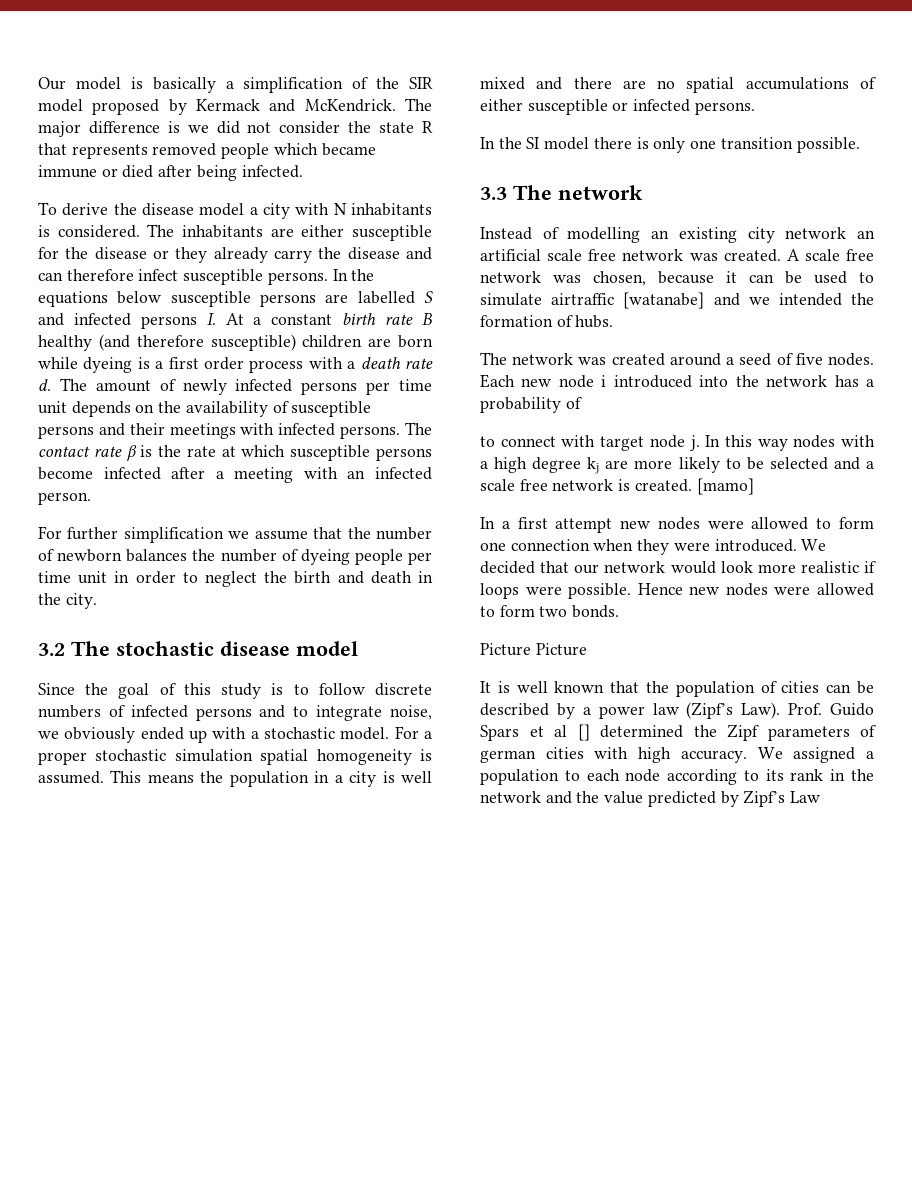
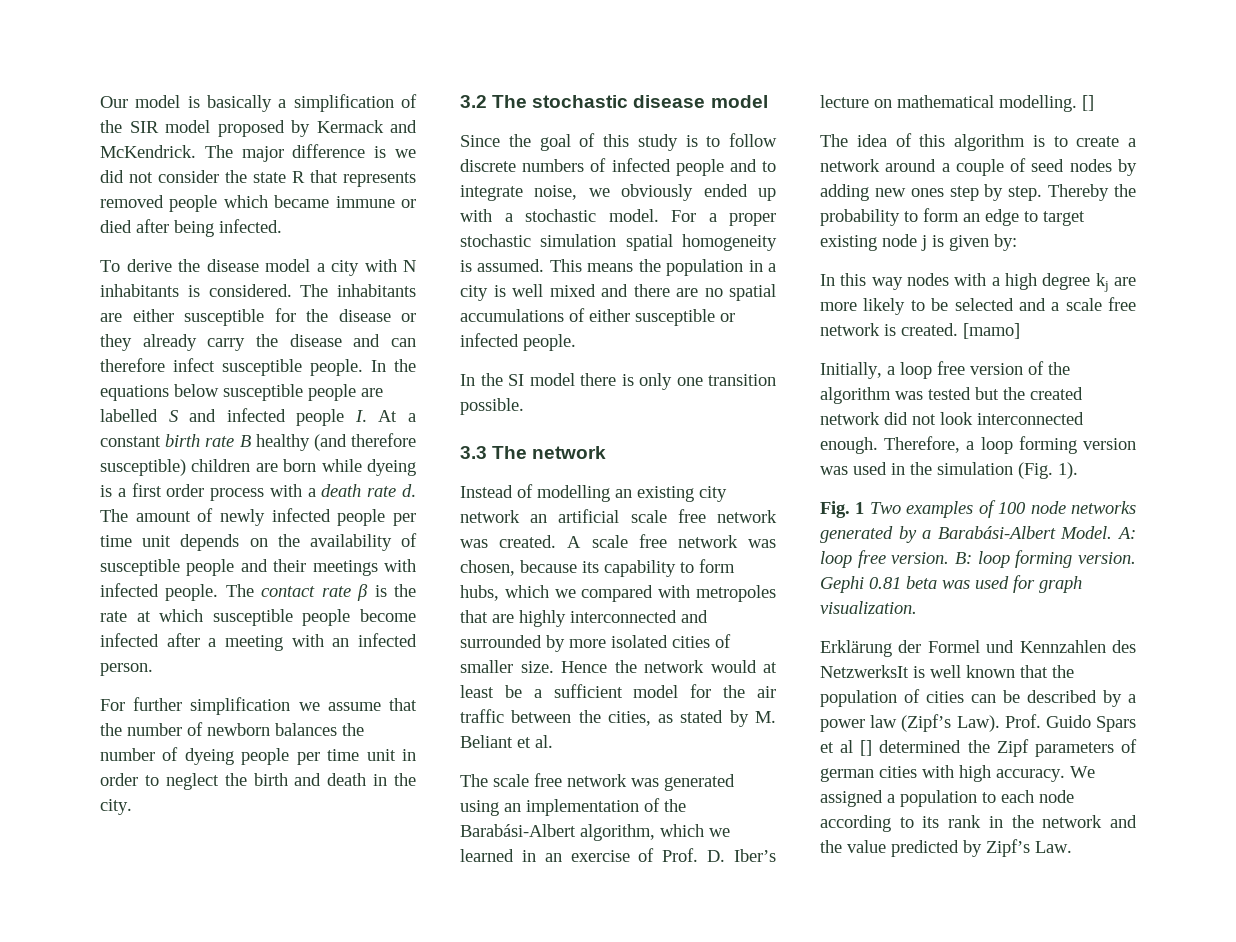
- The inhabitants are either susceptible for the disease or they already carry the disease and can therefore infect susceptible persons.
+ The inhabitants are either susceptible for the disease or they already carry the disease and can therefore infect susceptible people.
- In the equations below susceptible persons are labelled S and infected persons I. At a constant birth rate B healthy (and therefore susceptible) children are born while dyeing is a first order process with a death rate d.
+ In the equations below susceptible people are labelled S and infected people I. At a constant birth rate B healthy (and therefore susceptible) children are born while dyeing is a first order process with a death rate d.
- The amount of newly infected persons per time unit depends on the availability of susceptible persons and their meetings with infected persons.
+ The amount of newly infected people per time unit depends on the availability of susceptible people and their meetings with infected people.
- The contact rate β is the rate at which susceptible persons become infected after a meeting with an infected person.
+ The contact rate β is the rate at which susceptible people become infected after a meeting with an infected person.
- Since the goal of this study is to follow discrete numbers of infected persons and to integrate noise, we obviously ended up with a stochastic model.
+ Since the goal of this study is to follow discrete numbers of infected people and to integrate noise, we obviously ended up with a stochastic model.
- This means the population in a city is well mixed and there are no spatial accumulations of either susceptible or infected persons.
+ This means the population in a city is well mixed and there are no spatial accumulations of either susceptible or infected people.
- A scale free network was chosen, because it can be used to simulate airtraffic [watanabe] and we intended the formation of hubs.
- The network was created around a seed of five nodes. Each new node i introduced into the network has a probability of
- to connect with target node j. In this way nodes with a high degree kj are more likely to be selected and a scale free network is created.
+ A scale free network was chosen, because its capability to form hubs, which we compared with metropoles that are highly interconnected and surrounded by more isolated cities of smaller size. Hence the network would at least be a sufficient model for the air traffic between the cities, as stated by M. Beliant et al.
+ The scale free network was generated using an implementation of the Barabási-Albert algorithm, which we learned in an exercise of Prof. D. Iber’s lecture on mathematical modelling. []
+ The idea of this algorithm is to create a network around a couple of seed nodes by adding new ones step by step. Thereby the probability to form an edge to target existing node j is given by:
+ In this way nodes with a high degree kj are more likely to be selected and a scale free network is created.
- In a first attempt new nodes were allowed to form one connection when they were introduced. We decided that our network would look more realistic if loops were possible. Hence new nodes were allowed to form two bonds.
- Picture Picture
- It is well known that the population of cities can be described by a power law (Zipf’s Law).
+ Initially, a loop free version of the algorithm was tested but the created network did not look interconnected enough. Therefore, a loop forming version was used in the simulation (Fig. 1).
+ Fig. 1 Two examples of 100 node networks generated by a Barabási-Albert Model. A: loop free version. B: loop forming version. Gephi 0.81 beta was used for graph visualization.
+ Erklärung der Formel und Kennzahlen des NetzwerksIt is well known that the population of cities can be described by a power law (Zipf’s Law).
- We assigned a population to each node according to its rank in the network and the value predicted by Zipf’s Law
+ We assigned a population to each node according to its rank in the network and the value predicted by Zipf’s Law.

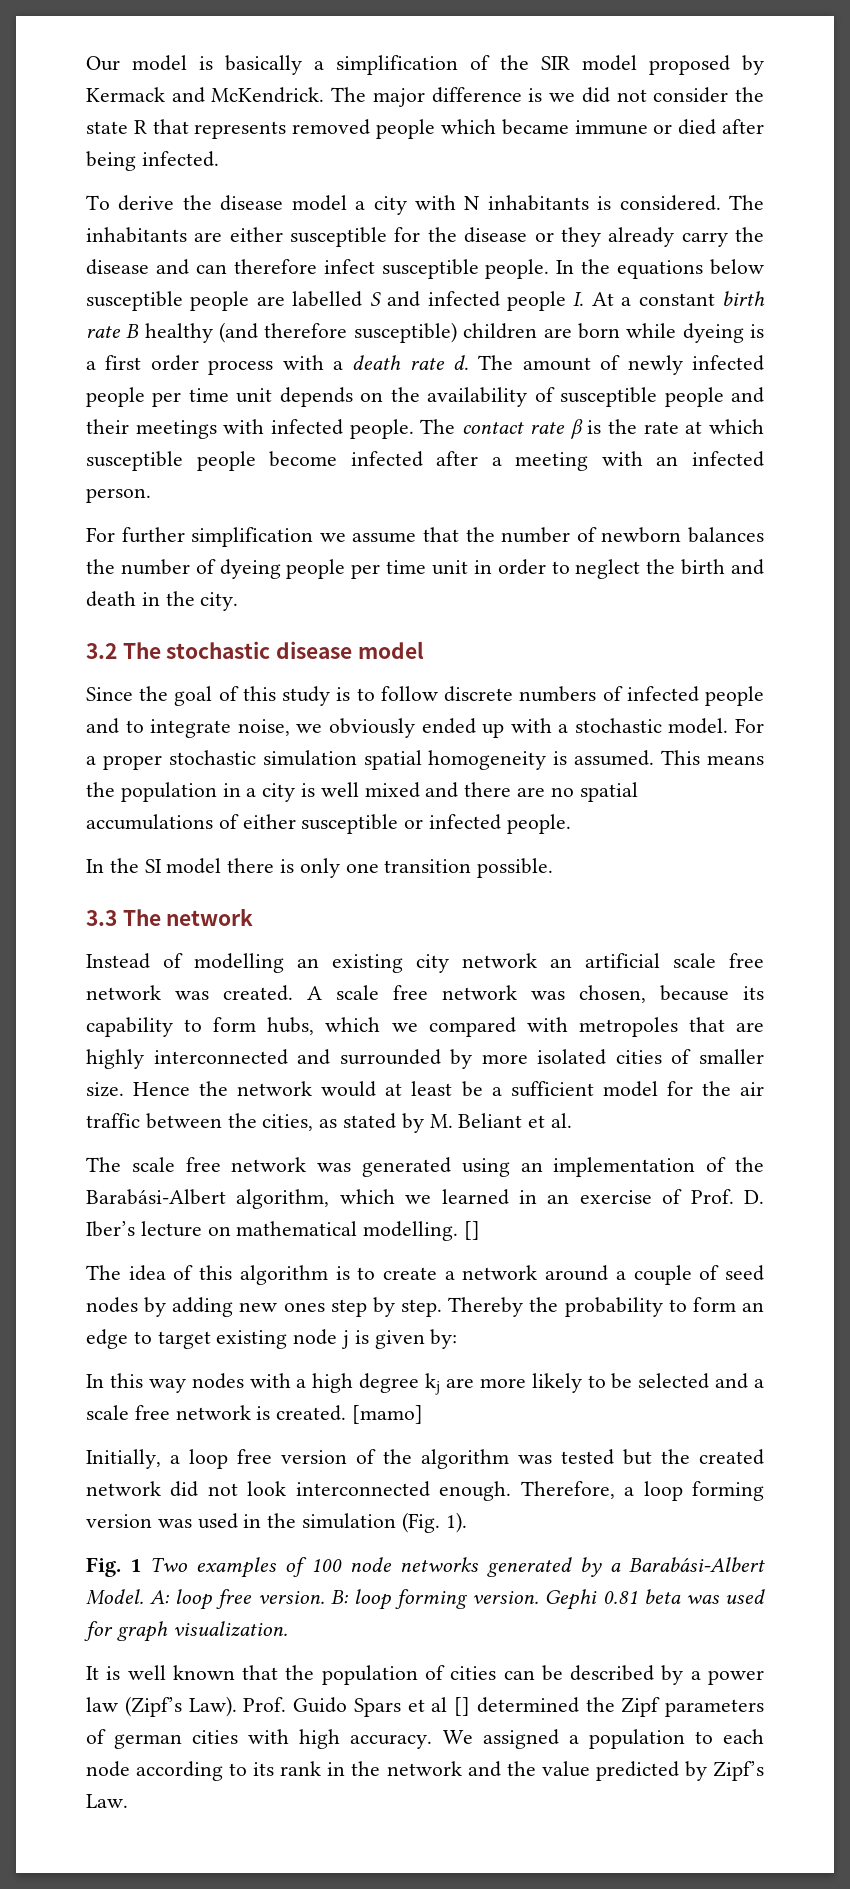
- Erklärung der Formel und Kennzahlen des NetzwerksIt is well known that the population of cities can be described by a power law (Zipf’s Law).
+ It is well known that the population of cities can be described by a power law (Zipf’s Law).

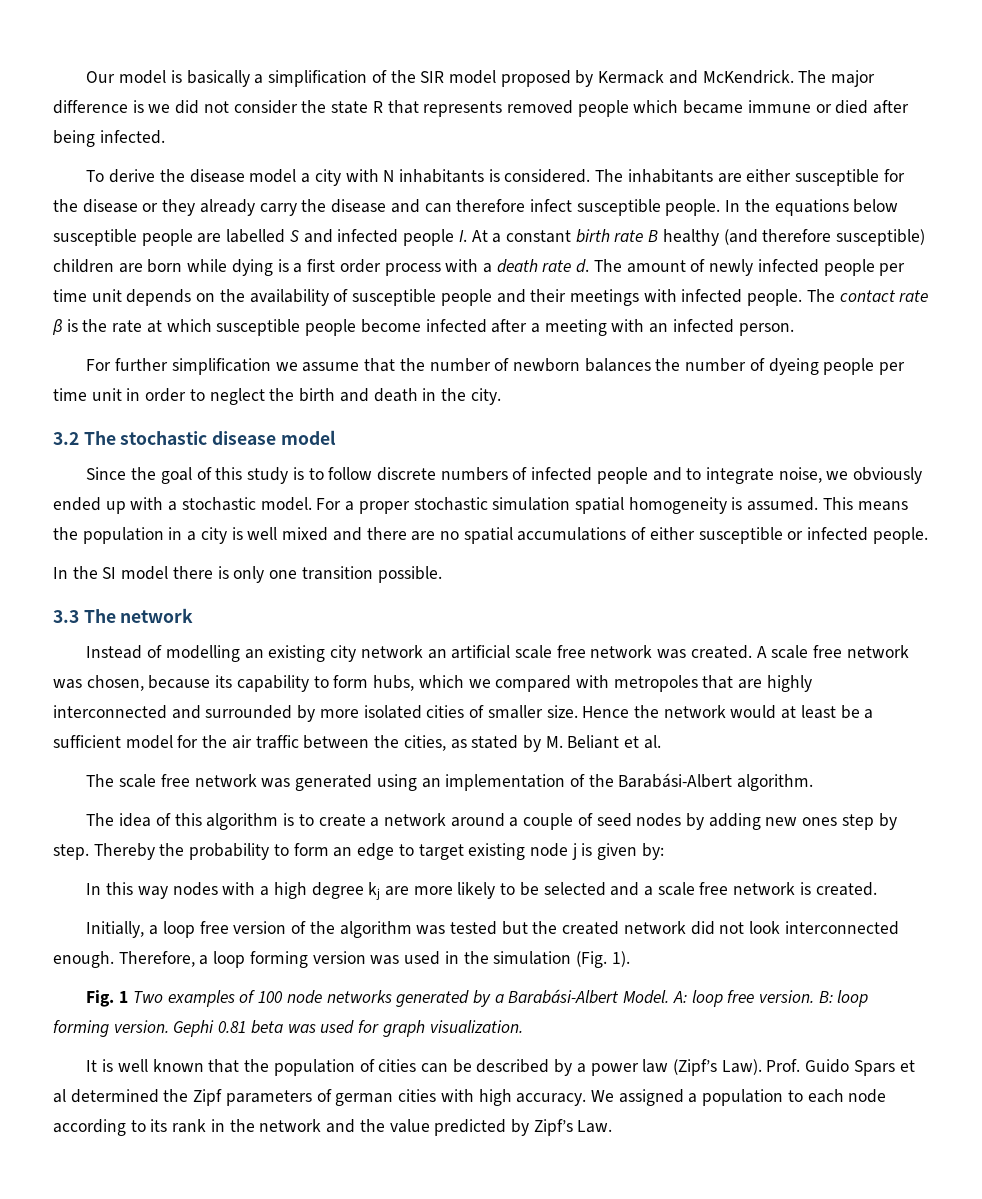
- In the equations below susceptible people are labelled S and infected people I. At a constant birth rate B healthy (and therefore susceptible) children are born while dyeing is a first order process with a death rate d.
+ In the equations below susceptible people are labelled S and infected people I. At a constant birth rate B healthy (and therefore susceptible) children are born while dying is a first order process with a death rate d.
- The scale free network was generated using an implementation of the Barabási-Albert algorithm, which we learned in an exercise of Prof. D. Iber’s lecture on mathematical modelling. []
+ The scale free network was generated using an implementation of the Barabási-Albert algorithm.
- [mamo]
- Prof. Guido Spars et al [] determined the Zipf parameters of german cities with high accuracy.
+ Prof. Guido Spars et al determined the Zipf parameters of german cities with high accuracy.

